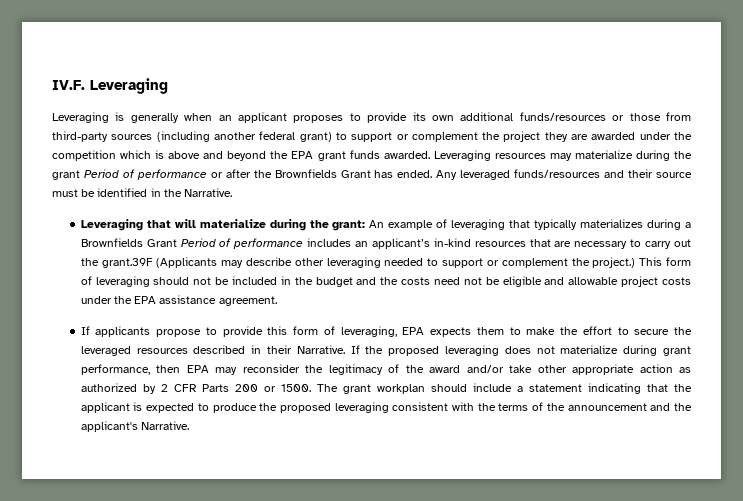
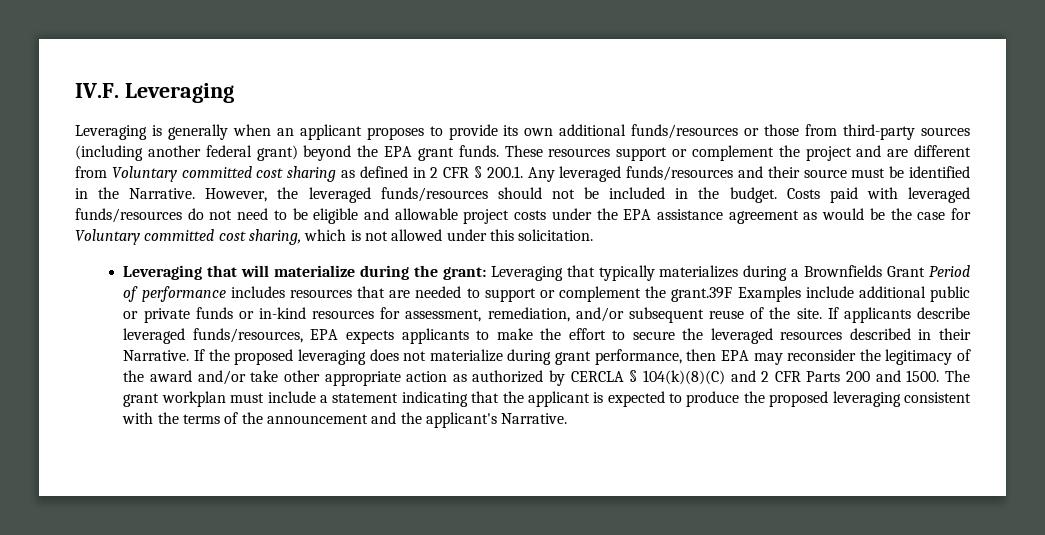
- Leveraging is generally when an applicant proposes to provide its own additional funds/resources or those from third-party sources (including another federal grant) to support or complement the project they are awarded under the competition which is above and beyond the EPA grant funds awarded. Leveraging resources may materialize during the grant Period of performance or after the Brownfields Grant has ended. Any leveraged funds/resources and their source must be identified in the Narrative.
+ Leveraging is generally when an applicant proposes to provide its own additional funds/resources or those from third-party sources (including another federal grant) beyond the EPA grant funds. These resources support or complement the project and are different from Voluntary committed cost sharing as defined in 2 CFR § 200.1. Any leveraged funds/resources and their source must be identified in the Narrative. However, the leveraged funds/resources should not be included in the budget. Costs paid with leveraged funds/resources do not need to be eligible and allowable project costs under the EPA assistance agreement as would be the case for Voluntary committed cost sharing, which is not allowed under this solicitation.
- Leveraging that will materialize during the grant: An example of leveraging that typically materializes during a Brownfields Grant Period of performance includes an applicant’s in-kind resources that are necessary to carry out the grant.39F (Applicants may describe other leveraging needed to support or complement the project.) This form of leveraging should not be included in the budget and the costs need not be eligible and allowable project costs under the EPA assistance agreement.
- If applicants propose to provide this form of leveraging, EPA expects them to make the effort to secure the leveraged resources described in their Narrative.
+ Leveraging that will materialize during the grant: Leveraging that typically materializes during a Brownfields Grant Period of performance includes resources that are needed to support or complement the grant.39F Examples include additional public or private funds or in-kind resources for assessment, remediation, and/or subsequent reuse of the site. If applicants describe leveraged funds/resources, EPA expects applicants to make the effort to secure the leveraged resources described in their Narrative.
- If the proposed leveraging does not materialize during grant performance, then EPA may reconsider the legitimacy of the award and/or take other appropriate action as authorized by 2 CFR Parts 200 or 1500.
+ If the proposed leveraging does not materialize during grant performance, then EPA may reconsider the legitimacy of the award and/or take other appropriate action as authorized by CERCLA § 104(k)(8)(C) and 2 CFR Parts 200 and 1500.
- The grant workplan should include a statement indicating that the applicant is expected to produce the proposed leveraging consistent with the terms of the announcement and the applicant's Narrative.
+ The grant workplan must include a statement indicating that the applicant is expected to produce the proposed leveraging consistent with the terms of the announcement and the applicant's Narrative.

